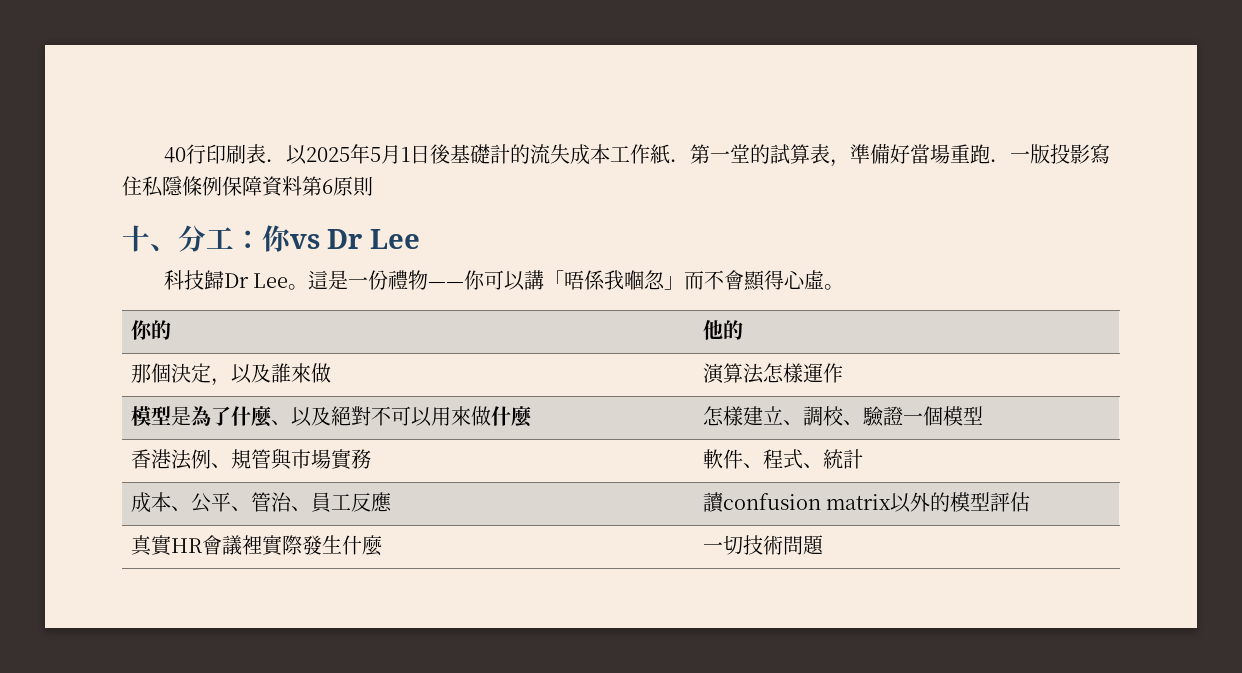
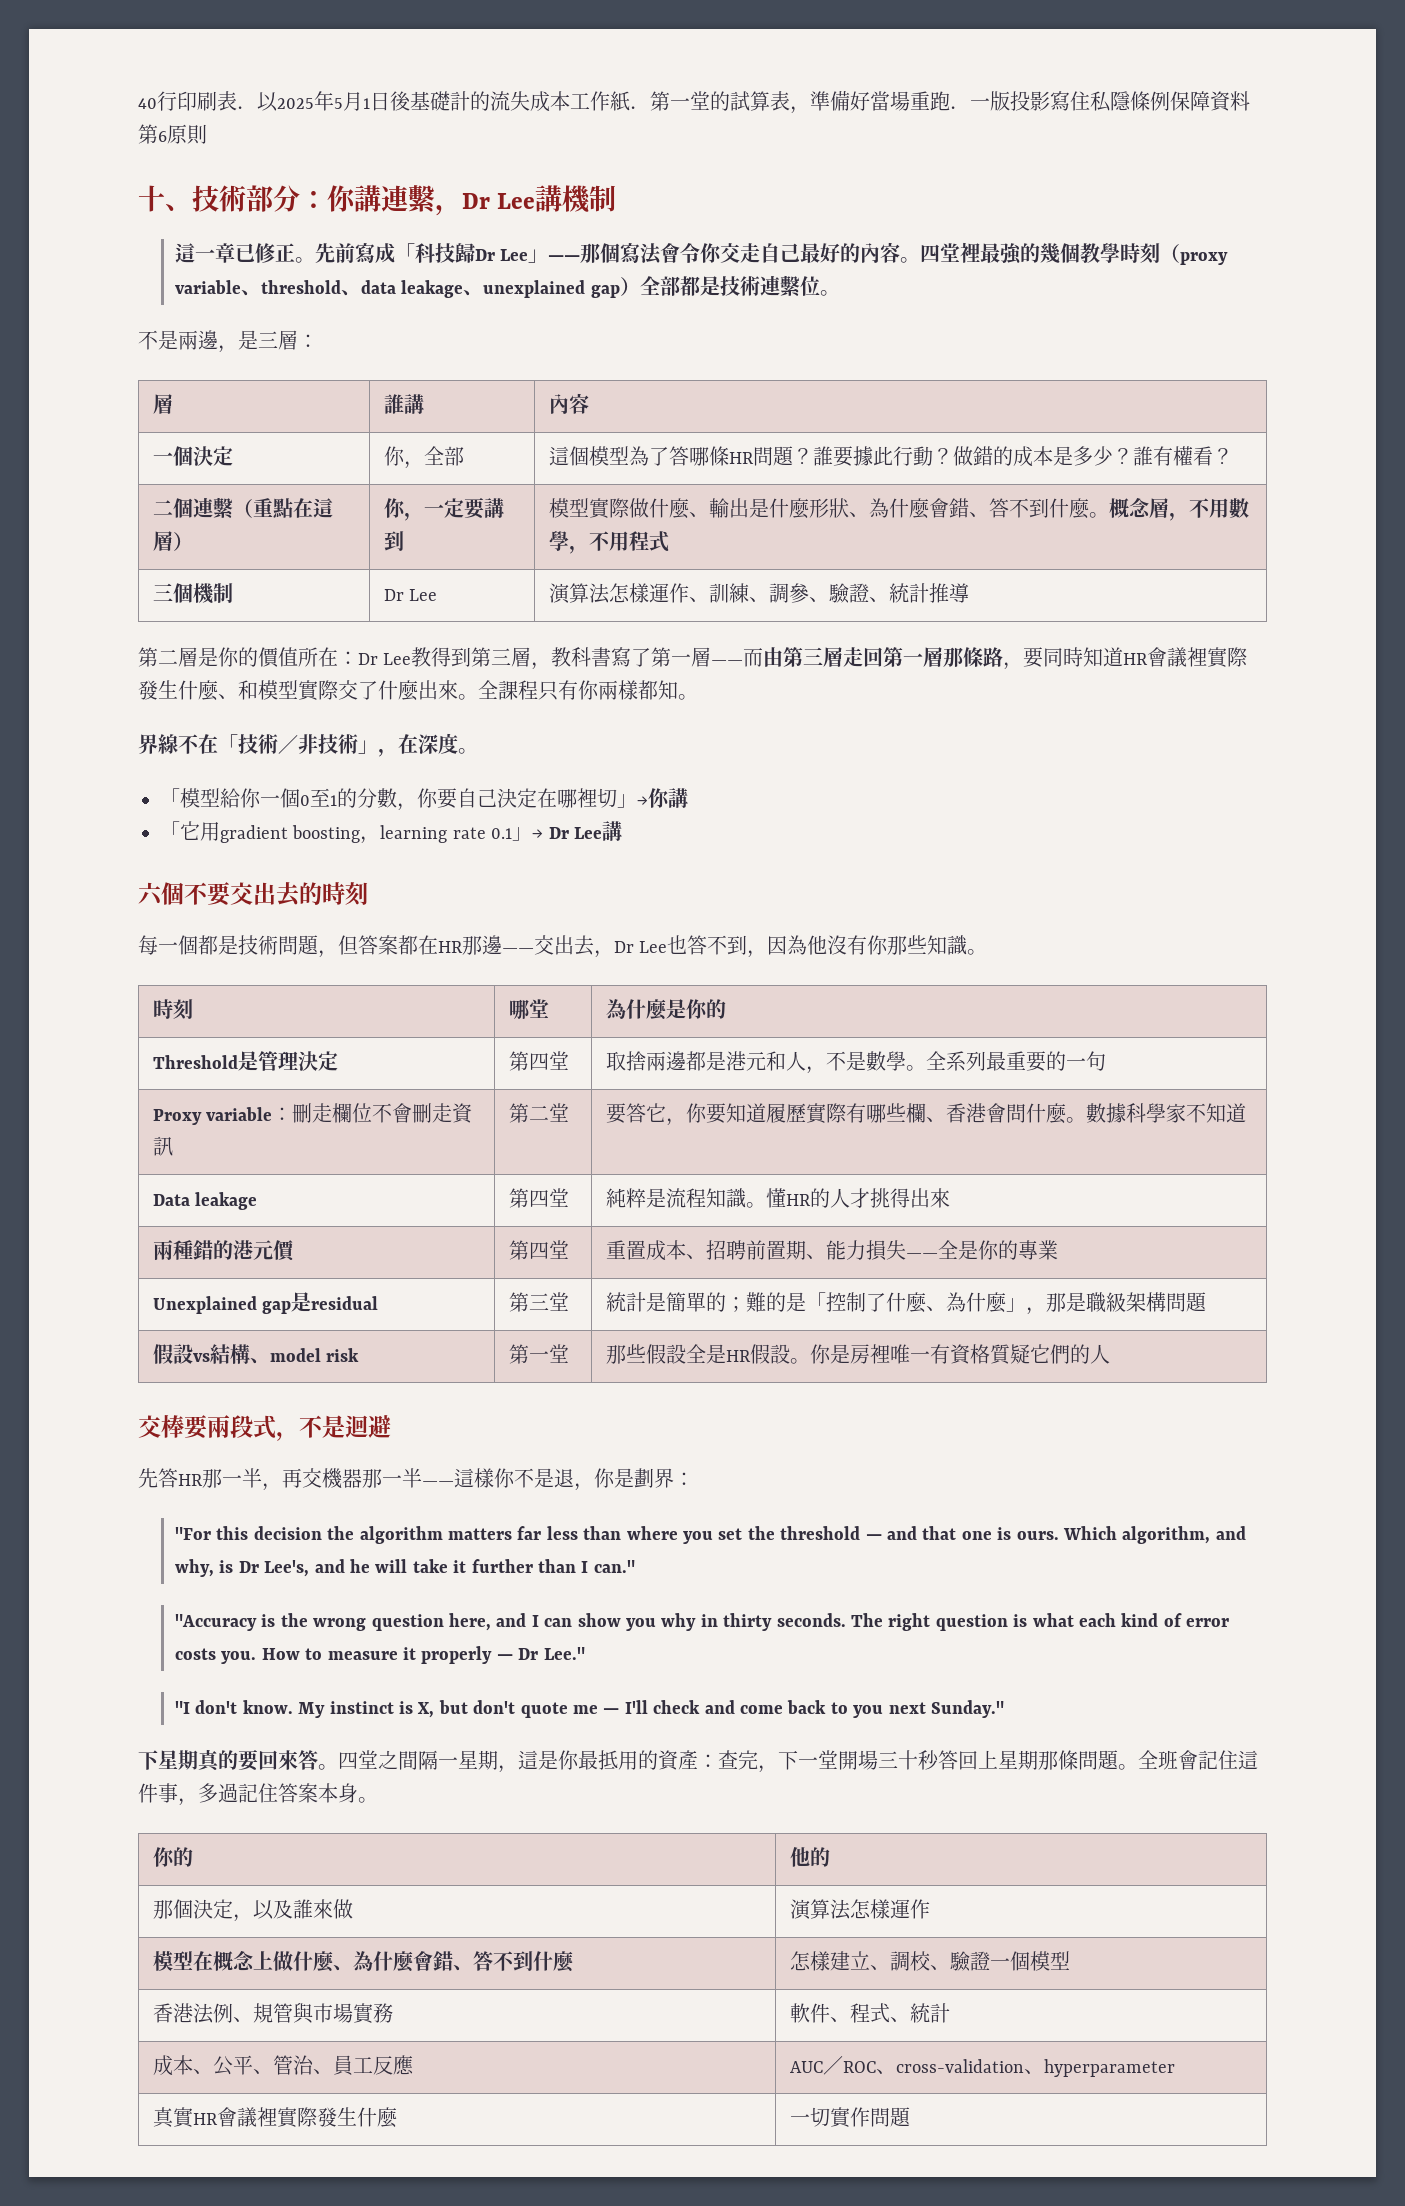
- 十、分工：你vs Dr Lee
- 科技歸Dr Lee。這是一份禮物——你可以講「唔係我嗰忽」而不會顯得心虛。
+ 十、技術部分：你講連繫，Dr Lee講機制
+ 這一章已修正。先前寫成「科技歸Dr Lee」——那個寫法會令你交走自己最好的內容。四堂裡最強的幾個教學時刻（proxy variable、threshold、data leakage、unexplained gap）全部都是技術連繫位。
+ 不是兩邊，是三層：
+ 層 | 誰講 | 內容
+ 一個決定 | 你，全部 | 這個模型為了答哪條HR問題？誰要據此行動？做錯的成本是多少？誰有權看？
+ 二個連繫（重點在這層） | 你，一定要講到 | 模型實際做什麼、輸出是什麼形狀、為什麼會錯、答不到什麼。概念層，不用數學，不用程式
+ 三個機制 | Dr Lee | 演算法怎樣運作、訓練、調參、驗證、統計推導
+ 第二層是你的價值所在：Dr Lee教得到第三層，教科書寫了第一層——而由第三層走回第一層那條路，要同時知道HR會議裡實際發生什麼、和模型實際交了什麼出來。全課程只有你兩樣都知。
+ 界線不在「技術／非技術」，在深度。
+ 「模型給你一個0至1的分數，你要自己決定在哪裡切」→你講
+ 「它用gradient boosting，learning rate 0.1」→ Dr Lee講
+ 六個不要交出去的時刻
+ 每一個都是技術問題，但答案都在HR那邊——交出去，Dr Lee也答不到，因為他沒有你那些知識。
+ 時刻 | 哪堂 | 為什麼是你的
+ Threshold是管理決定 | 第四堂 | 取捨兩邊都是港元和人，不是數學。全系列最重要的一句
+ Proxy variable：刪走欄位不會刪走資訊 | 第二堂 | 要答它，你要知道履歷實際有哪些欄、香港會問什麼。數據科學家不知道
+ Data leakage | 第四堂 | 純粹是流程知識。懂HR的人才挑得出來
+ 兩種錯的港元價 | 第四堂 | 重置成本、招聘前置期、能力損失——全是你的專業
+ Unexplained gap是residual | 第三堂 | 統計是簡單的；難的是「控制了什麼、為什麼」，那是職級架構問題
+ 假設vs結構、model risk | 第一堂 | 那些假設全是HR假設。你是房裡唯一有資格質疑它們的人
+ 交棒要兩段式，不是迴避
+ 先答HR那一半，再交機器那一半——這樣你不是退，你是劃界：
+ "For this decision the algorithm matters far less than where you set the threshold — and that one is ours. Which algorithm, and why, is Dr Lee's, and he will take it further than I can."
+ "Accuracy is the wrong question here, and I can show you why in thirty seconds. The right question is what each kind of error costs you. How to measure it properly — Dr Lee."
+ "I don't know. My instinct is X, but don't quote me — I'll check and come back to you next Sunday."
+ 下星期真的要回來答。四堂之間隔一星期，這是你最抵用的資產：查完，下一堂開場三十秒答回上星期那條問題。全班會記住這件事，多過記住答案本身。
- 模型是為了什麼、以及絕對不可以用來做什麼 | 怎樣建立、調校、驗證一個模型
+ 模型在概念上做什麼、為什麼會錯、答不到什麼 | 怎樣建立、調校、驗證一個模型
- 成本、公平、管治、員工反應 | 讀confusion matrix以外的模型評估
+ 成本、公平、管治、員工反應 | AUC／ROC、cross-validation、hyperparameter
- 真實HR會議裡實際發生什麼 | 一切技術問題
+ 真實HR會議裡實際發生什麼 | 一切實作問題

